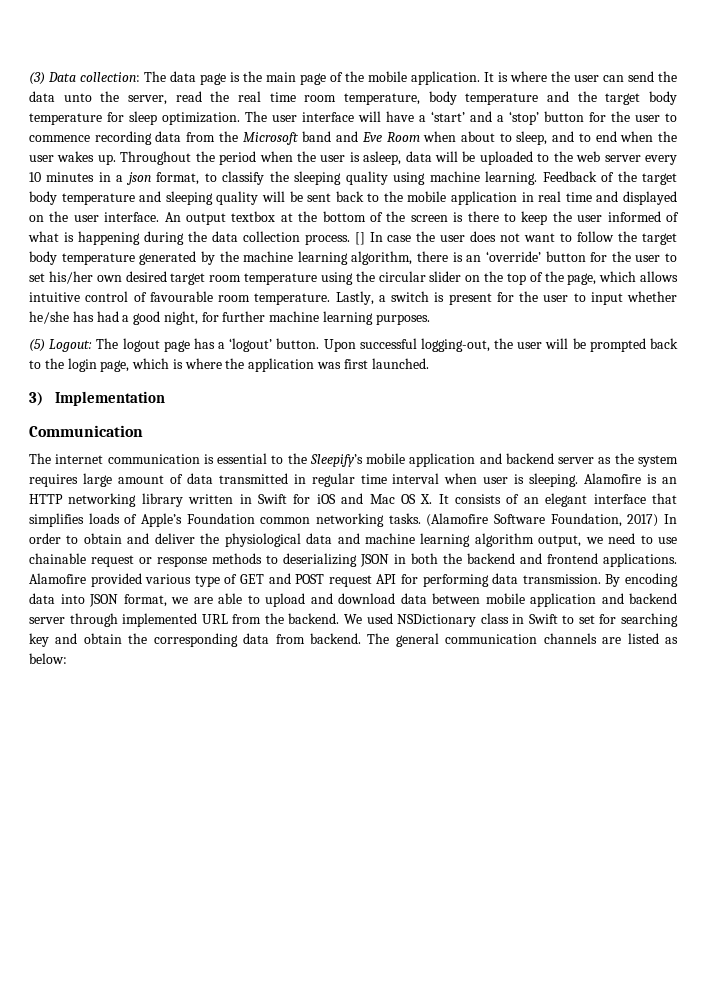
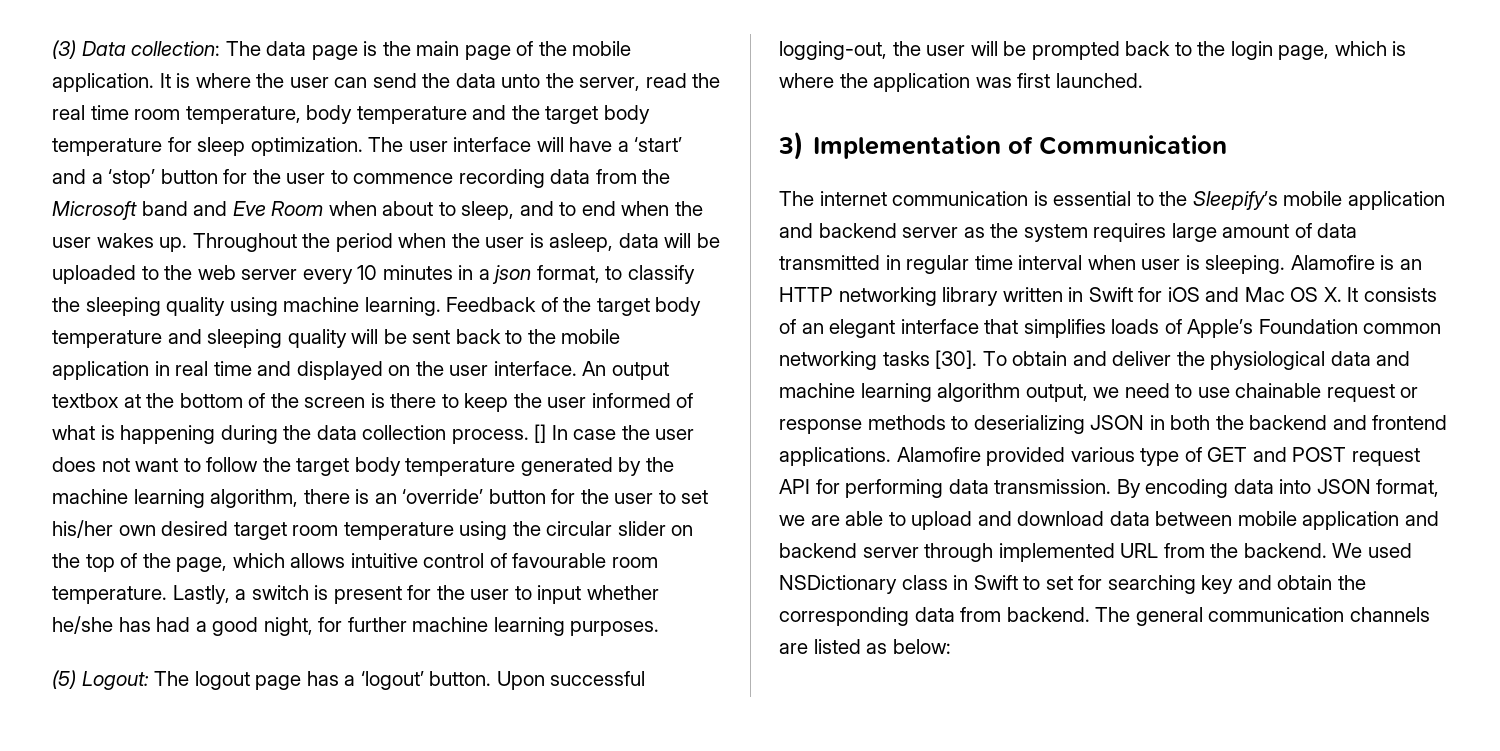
- 3) Implementation
- Communication
+ 3) Implementation of Communication
- Alamofire is an HTTP networking library written in Swift for iOS and Mac OS X. It consists of an elegant interface that simplifies loads of Apple’s Foundation common networking tasks. (Alamofire Software Foundation, 2017) In order to obtain and deliver the physiological data and machine learning algorithm output, we need to use chainable request or response methods to deserializing JSON in both the backend and frontend applications.
+ Alamofire is an HTTP networking library written in Swift for iOS and Mac OS X. It consists of an elegant interface that simplifies loads of Apple’s Foundation common networking tasks [30]. To obtain and deliver the physiological data and machine learning algorithm output, we need to use chainable request or response methods to deserializing JSON in both the backend and frontend applications.

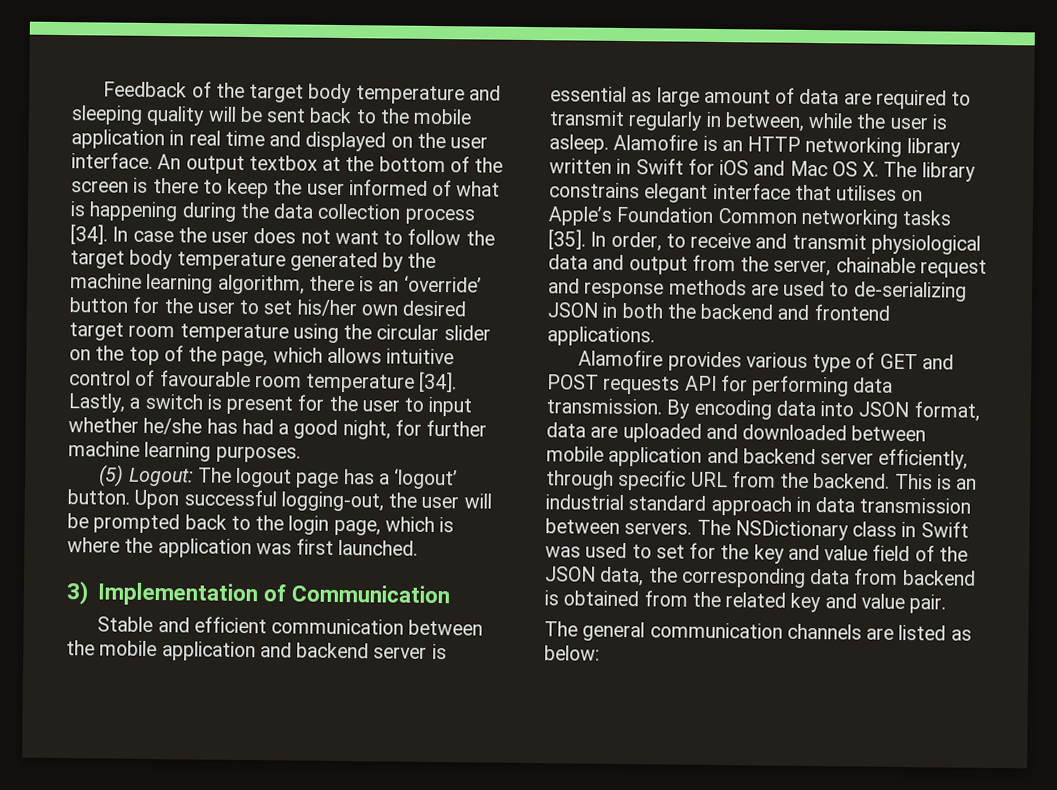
- (3) Data collection: The data page is the main page of the mobile application. It is where the user can send the data unto the server, read the real time room temperature, body temperature and the target body temperature for sleep optimization. The user interface will have a ‘start’ and a ‘stop’ button for the user to commence recording data from the Microsoft band and Eve Room when about to sleep, and to end when the user wakes up. Throughout the period when the user is asleep, data will be uploaded to the web server every 10 minutes in a json format, to classify the sleeping quality using machine learning.
- An output textbox at the bottom of the screen is there to keep the user informed of what is happening during the data collection process. [] In case the user does not want to follow the target body temperature generated by the machine learning algorithm, there is an ‘override’ button for the user to set his/her own desired target room temperature using the circular slider on the top of the page, which allows intuitive control of favourable room temperature.
+ An output textbox at the bottom of the screen is there to keep the user informed of what is happening during the data collection process [34]. In case the user does not want to follow the target body temperature generated by the machine learning algorithm, there is an ‘override’ button for the user to set his/her own desired target room temperature using the circular slider on the top of the page, which allows intuitive control of favourable room temperature [34].
- The internet communication is essential to the Sleepify’s mobile application and backend server as the system requires large amount of data transmitted in regular time interval when user is sleeping.
+ Stable and efficient communication between the mobile application and backend server is essential as large amount of data are required to transmit regularly in between, while the user is asleep.
- Alamofire is an HTTP networking library written in Swift for iOS and Mac OS X. It consists of an elegant interface that simplifies loads of Apple’s Foundation common networking tasks [30]. To obtain and deliver the physiological data and machine learning algorithm output, we need to use chainable request or response methods to deserializing JSON in both the backend and frontend applications. Alamofire provided various type of GET and POST request API for performing data transmission.
+ Alamofire is an HTTP networking library written in Swift for iOS and Mac OS X. The library constrains elegant interface that utilises on Apple’s Foundation Common networking tasks [35]. In order, to receive and transmit physiological data and output from the server, chainable request and response methods are used to de-serializing JSON in both the backend and frontend applications.
+ Alamofire provides various type of GET and POST requests API for performing data transmission.
- By encoding data into JSON format, we are able to upload and download data between mobile application and backend server through implemented URL from the backend.
+ By encoding data into JSON format, data are uploaded and downloaded between mobile application and backend server efficiently, through specific URL from the backend.
- We used NSDictionary class in Swift to set for searching key and obtain the corresponding data from backend. The general communication channels are listed as below:
+ This is an industrial standard approach in data transmission between servers. The NSDictionary class in Swift was used to set for the key and value field of the JSON data, the corresponding data from backend is obtained from the related key and value pair.
+ The general communication channels are listed as below:

